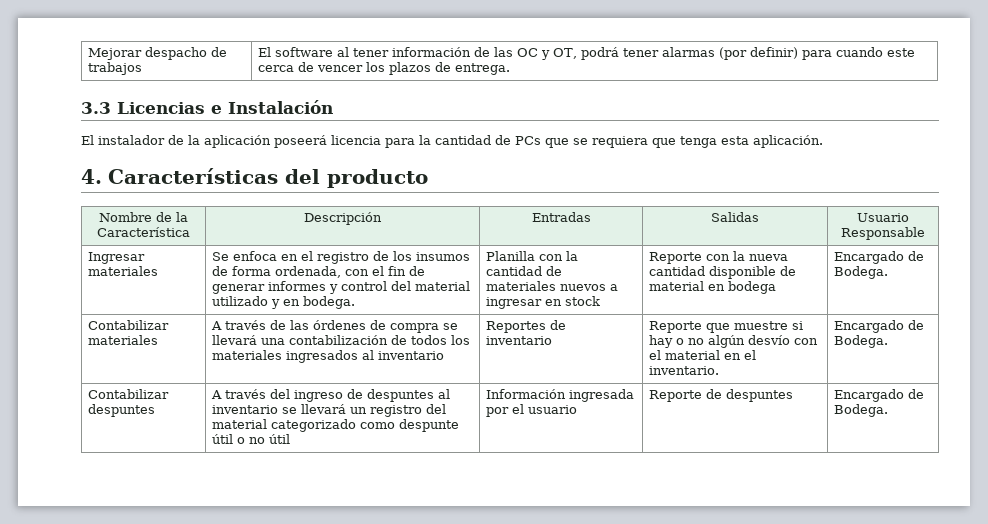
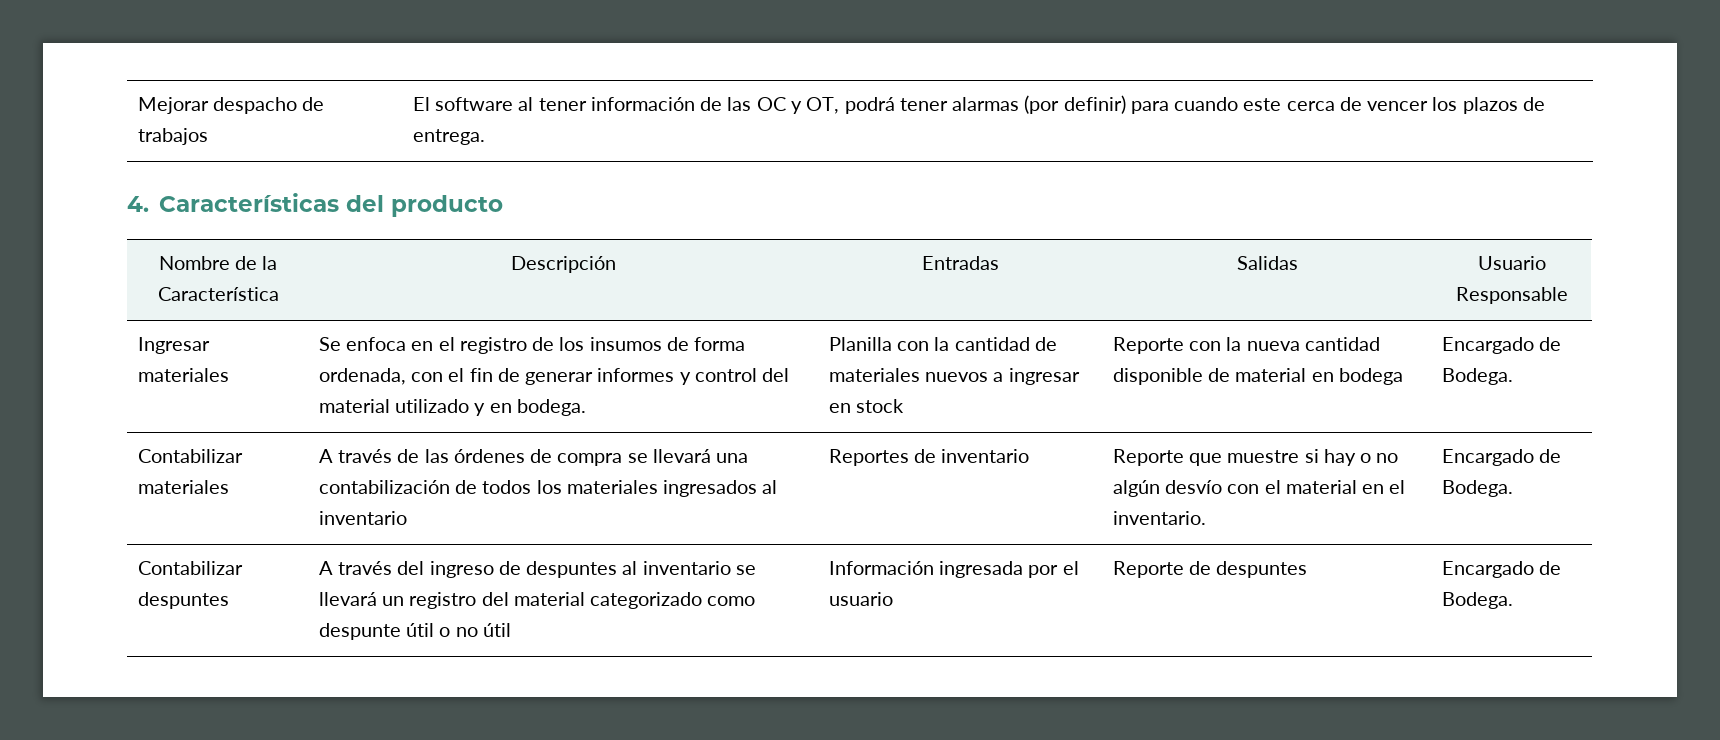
- 3.3 Licencias e Instalación
- El instalador de la aplicación poseerá licencia para la cantidad de PCs que se requiera que tenga esta aplicación.

